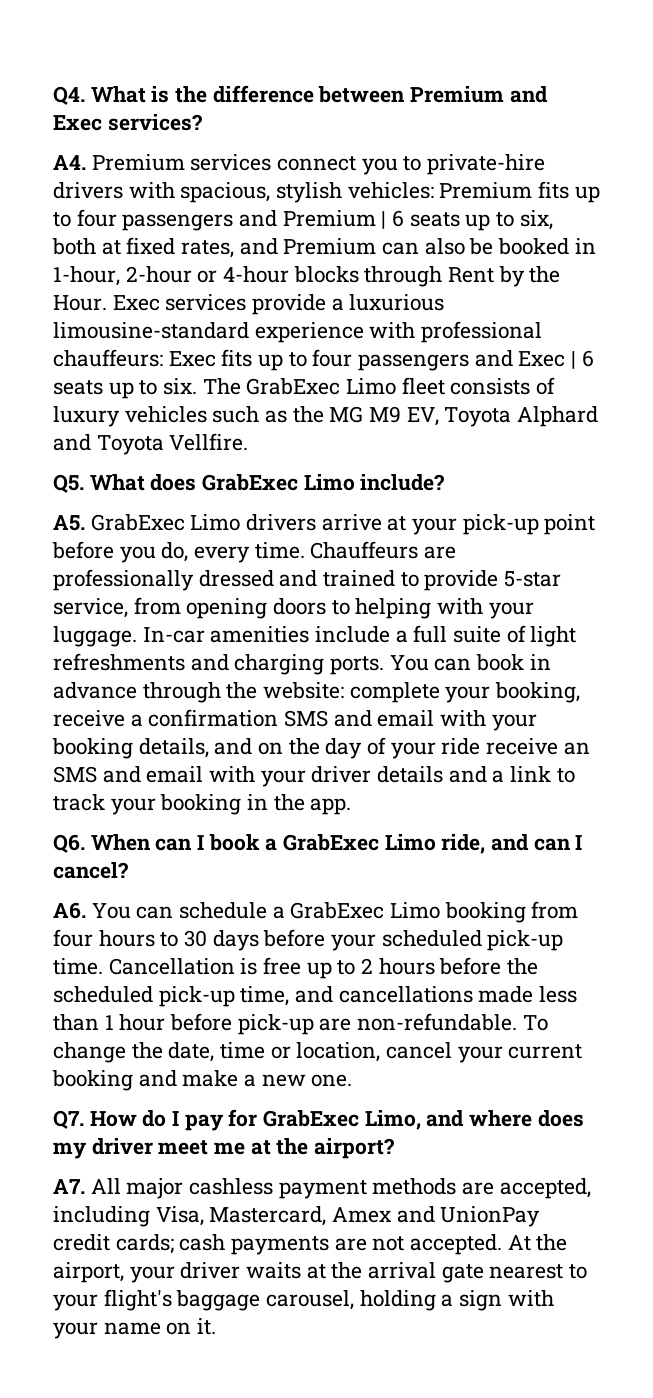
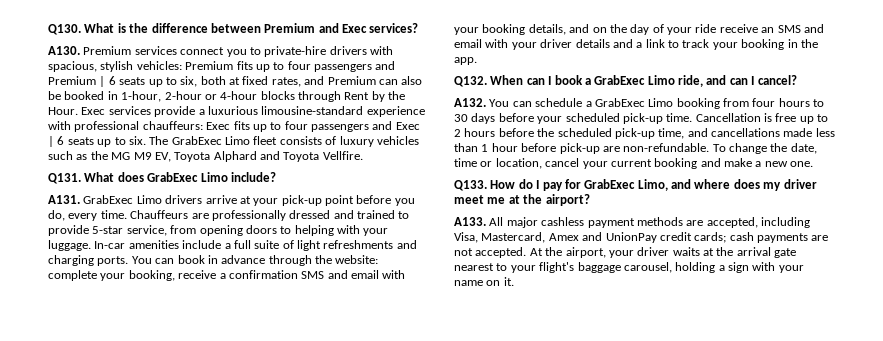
- Q4. What is the difference between Premium and Exec services?
+ Q130. What is the difference between Premium and Exec services?
- A4. Premium services connect you to private-hire drivers with spacious, stylish vehicles: Premium fits up to four passengers and Premium | 6 seats up to six, both at fixed rates, and Premium can also be booked in 1-hour, 2-hour or 4-hour blocks through Rent by the Hour.
+ A130. Premium services connect you to private-hire drivers with spacious, stylish vehicles: Premium fits up to four passengers and Premium | 6 seats up to six, both at fixed rates, and Premium can also be booked in 1-hour, 2-hour or 4-hour blocks through Rent by the Hour.
- Q5. What does GrabExec Limo include?
+ Q131. What does GrabExec Limo include?
- A5. GrabExec Limo drivers arrive at your pick-up point before you do, every time.
+ A131. GrabExec Limo drivers arrive at your pick-up point before you do, every time.
- Q6. When can I book a GrabExec Limo ride, and can I cancel?
+ Q132. When can I book a GrabExec Limo ride, and can I cancel?
- A6. You can schedule a GrabExec Limo booking from four hours to 30 days before your scheduled pick-up time.
+ A132. You can schedule a GrabExec Limo booking from four hours to 30 days before your scheduled pick-up time.
- Q7. How do I pay for GrabExec Limo, and where does my driver meet me at the airport?
+ Q133. How do I pay for GrabExec Limo, and where does my driver meet me at the airport?
- A7. All major cashless payment methods are accepted, including Visa, Mastercard, Amex and UnionPay credit cards; cash payments are not accepted.
+ A133. All major cashless payment methods are accepted, including Visa, Mastercard, Amex and UnionPay credit cards; cash payments are not accepted.

